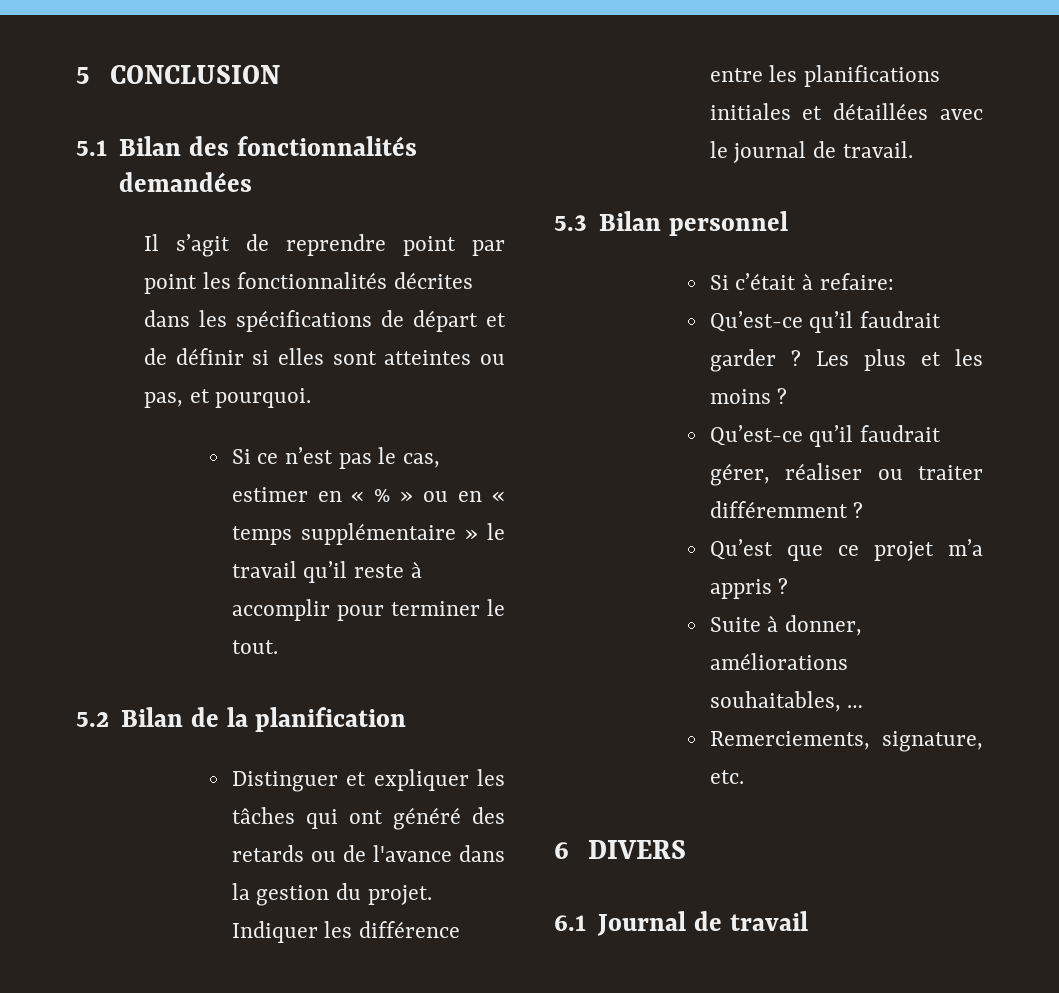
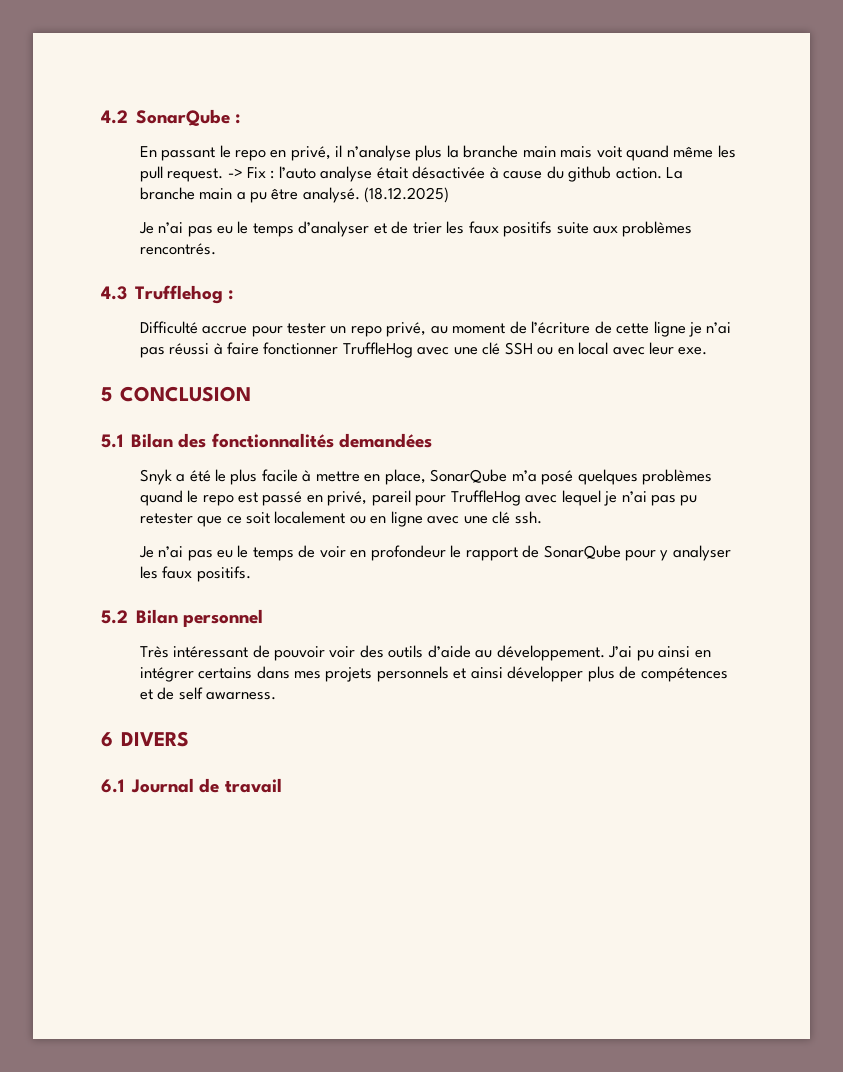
+ 4.2 SonarQube :
+ En passant le repo en privé, il n’analyse plus la branche main mais voit quand même les pull request. -> Fix : l’auto analyse était désactivée à cause du github action. La branche main a pu être analysé. (18.12.2025)
+ Je n’ai pas eu le temps d’analyser et de trier les faux positifs suite aux problèmes rencontrés.
+ 4.3 Trufflehog :
+ Difficulté accrue pour tester un repo privé, au moment de l’écriture de cette ligne je n’ai pas réussi à faire fonctionner TruffleHog avec une clé SSH ou en local avec leur exe.
- Il s’agit de reprendre point par point les fonctionnalités décrites dans les spécifications de départ et de définir si elles sont atteintes ou pas, et pourquoi.
- Si ce n’est pas le cas, estimer en « % » ou en « temps supplémentaire » le travail qu’il reste à accomplir pour terminer le tout.
- 5.2 Bilan de la planification
- Distinguer et expliquer les tâches qui ont généré des retards ou de l'avance dans la gestion du projet. Indiquer les différence entre les planifications initiales et détaillées avec le journal de travail.
- 5.3 Bilan personnel
- Si c’était à refaire:
- Qu’est-ce qu’il faudrait garder ? Les plus et les moins ?
- Qu’est-ce qu’il faudrait gérer, réaliser ou traiter différemment ?
- Qu’est que ce projet m’a appris ?
- Suite à donner, améliorations souhaitables, …
- Remerciements, signature, etc.
+ Snyk a été le plus facile à mettre en place, SonarQube m’a posé quelques problèmes quand le repo est passé en privé, pareil pour TruffleHog avec lequel je n’ai pas pu retester que ce soit localement ou en ligne avec une clé ssh.
+ Je n’ai pas eu le temps de voir en profondeur le rapport de SonarQube pour y analyser les faux positifs.
+ 5.2 Bilan personnel
+ Très intéressant de pouvoir voir des outils d’aide au développement. J’ai pu ainsi en intégrer certains dans mes projets personnels et ainsi développer plus de compétences et de self awarness.

